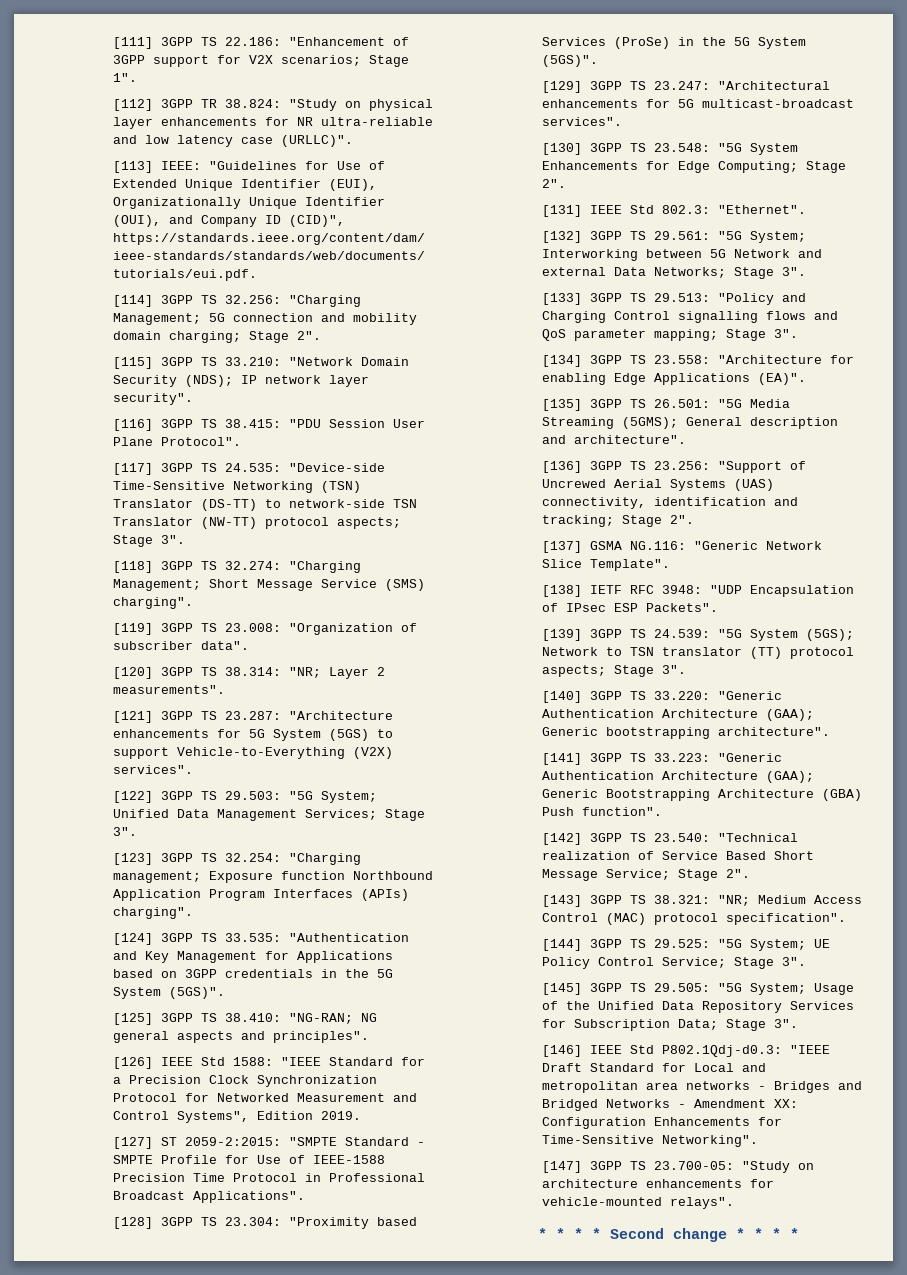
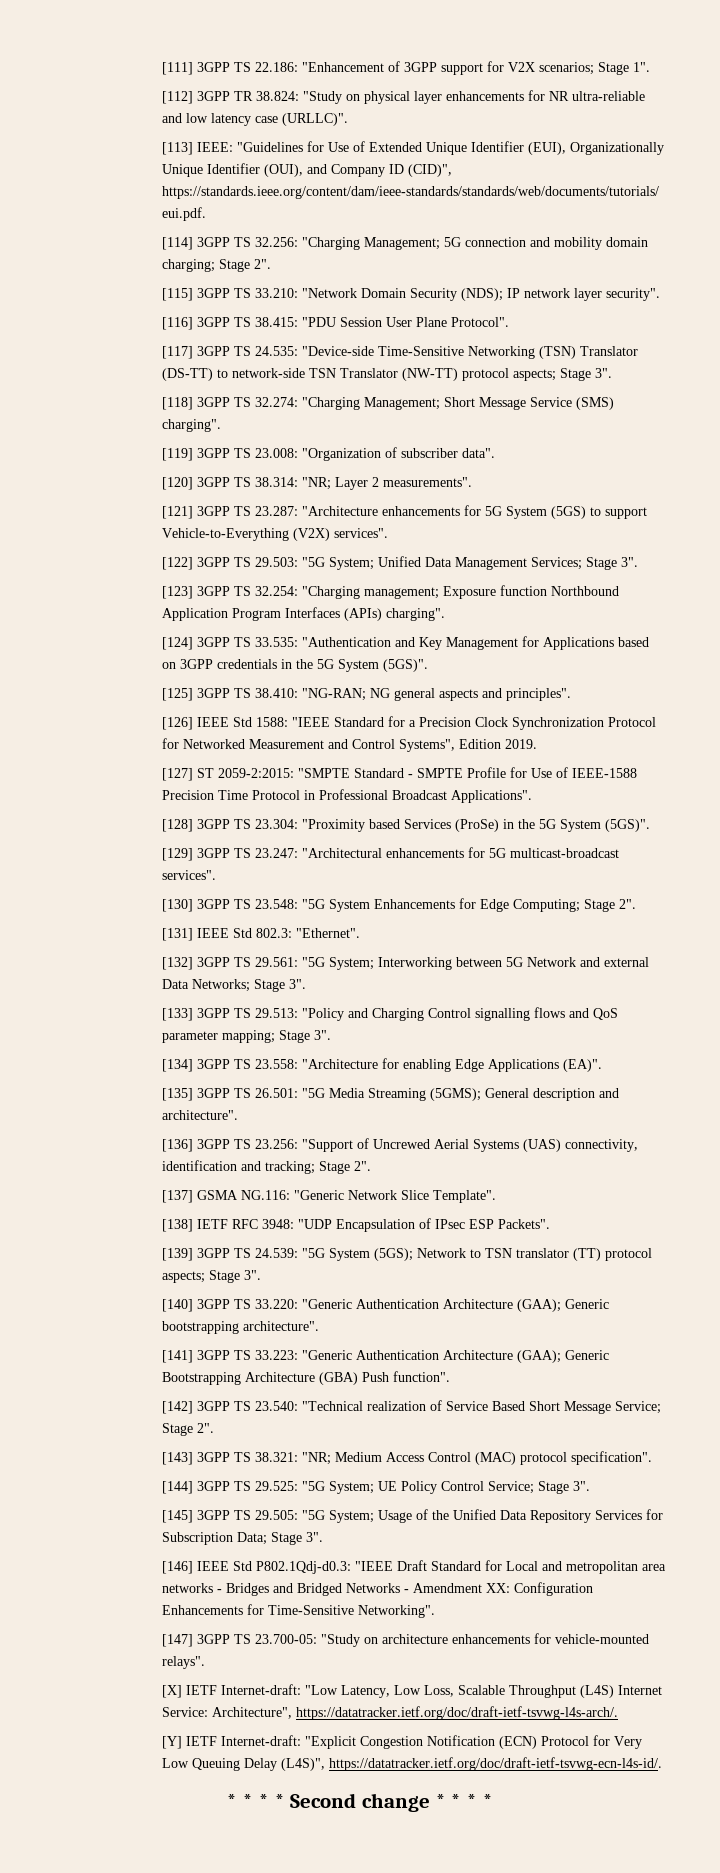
+ [X] IETF Internet-draft: "Low Latency, Low Loss, Scalable Throughput (L4S) Internet Service: Architecture", https://datatracker.ietf.org/doc/draft-ietf-tsvwg-l4s-arch/.
+ [Y] IETF Internet-draft: "Explicit Congestion Notification (ECN) Protocol for Very Low Queuing Delay (L4S)", https://datatracker.ietf.org/doc/draft-ietf-tsvwg-ecn-l4s-id/.

